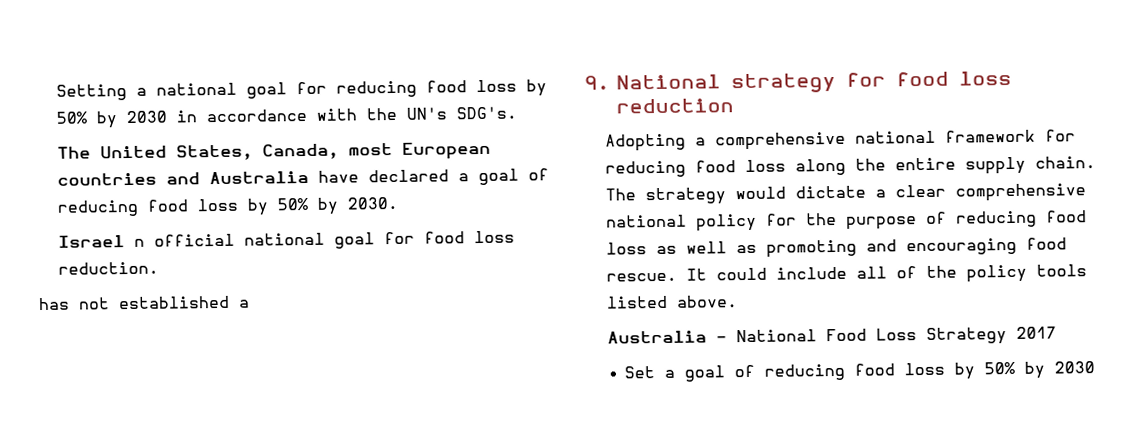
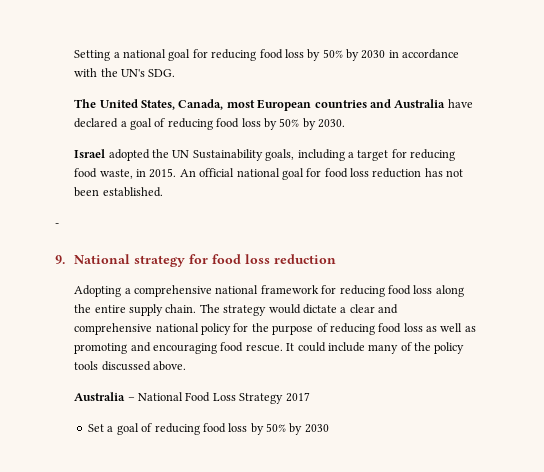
- Setting a national goal for reducing food loss by 50% by 2030 in accordance with the UN's SDG's.
+ Setting a national goal for reducing food loss by 50% by 2030 in accordance with the UN's SDG.
- Israel n official national goal for food loss reduction.
- has not established a
+ Israel adopted the UN Sustainability goals, including a target for reducing food waste, in 2015. An official national goal for food loss reduction has not been established.
+ -
- The strategy would dictate a clear comprehensive national policy for the purpose of reducing food loss as well as promoting and encouraging food rescue.
+ The strategy would dictate a clear and comprehensive national policy for the purpose of reducing food loss as well as promoting and encouraging food rescue.
- It could include all of the policy tools listed above.
+ It could include many of the policy tools discussed above.

